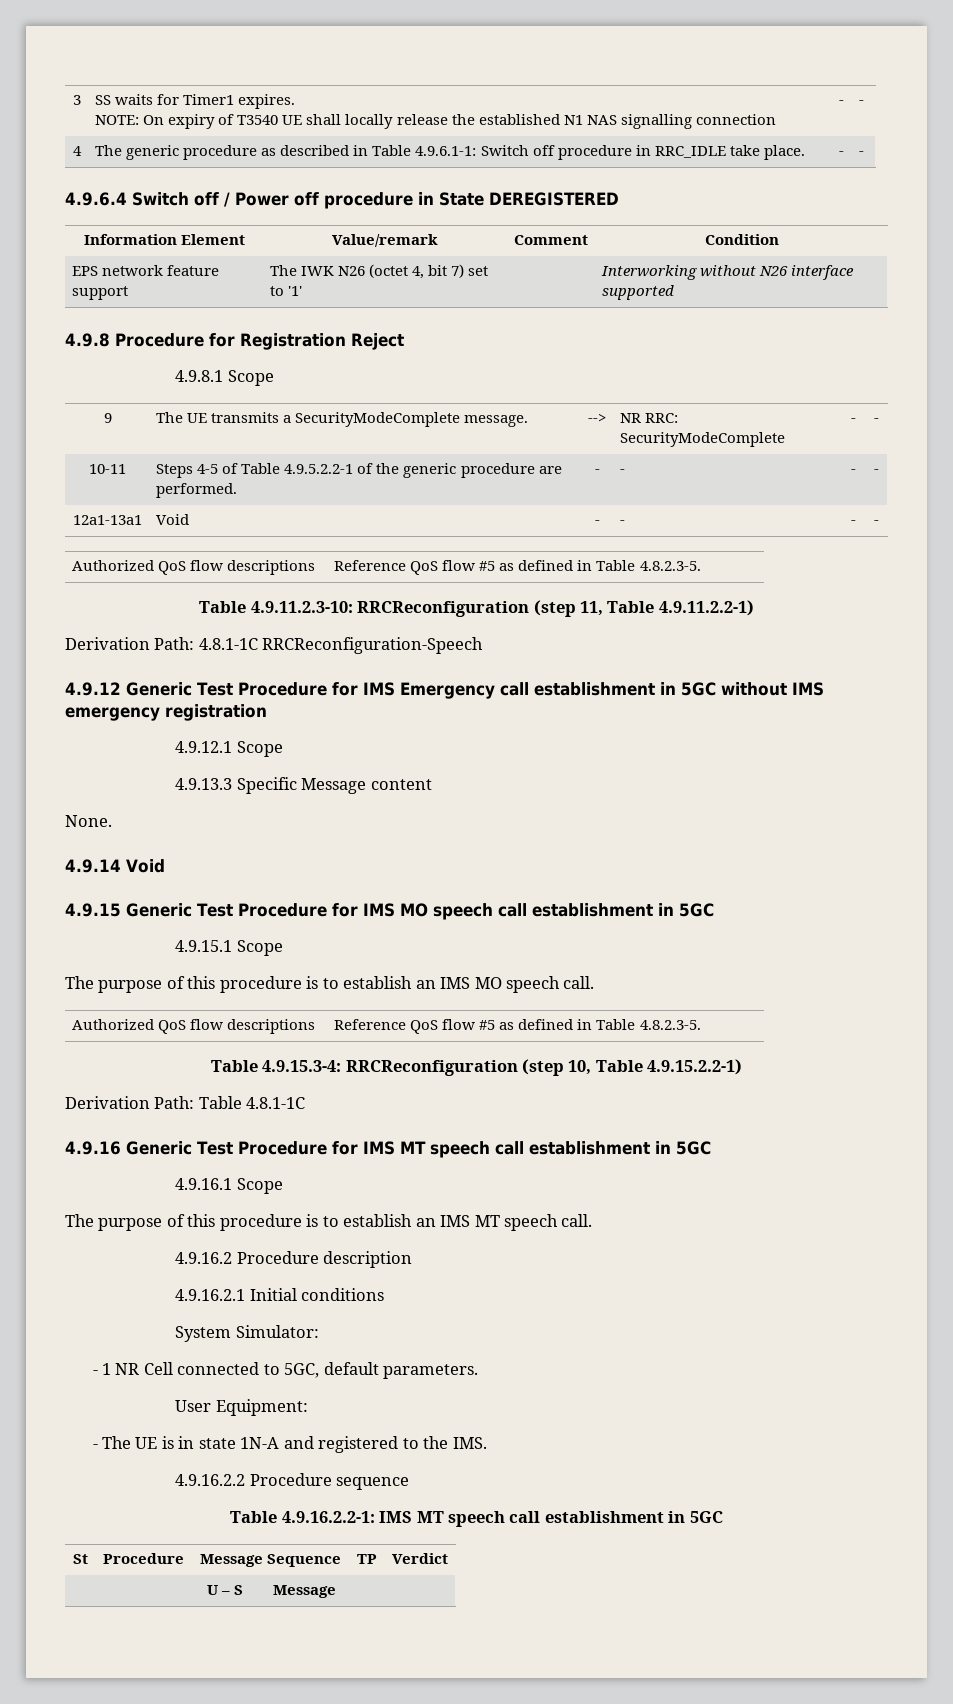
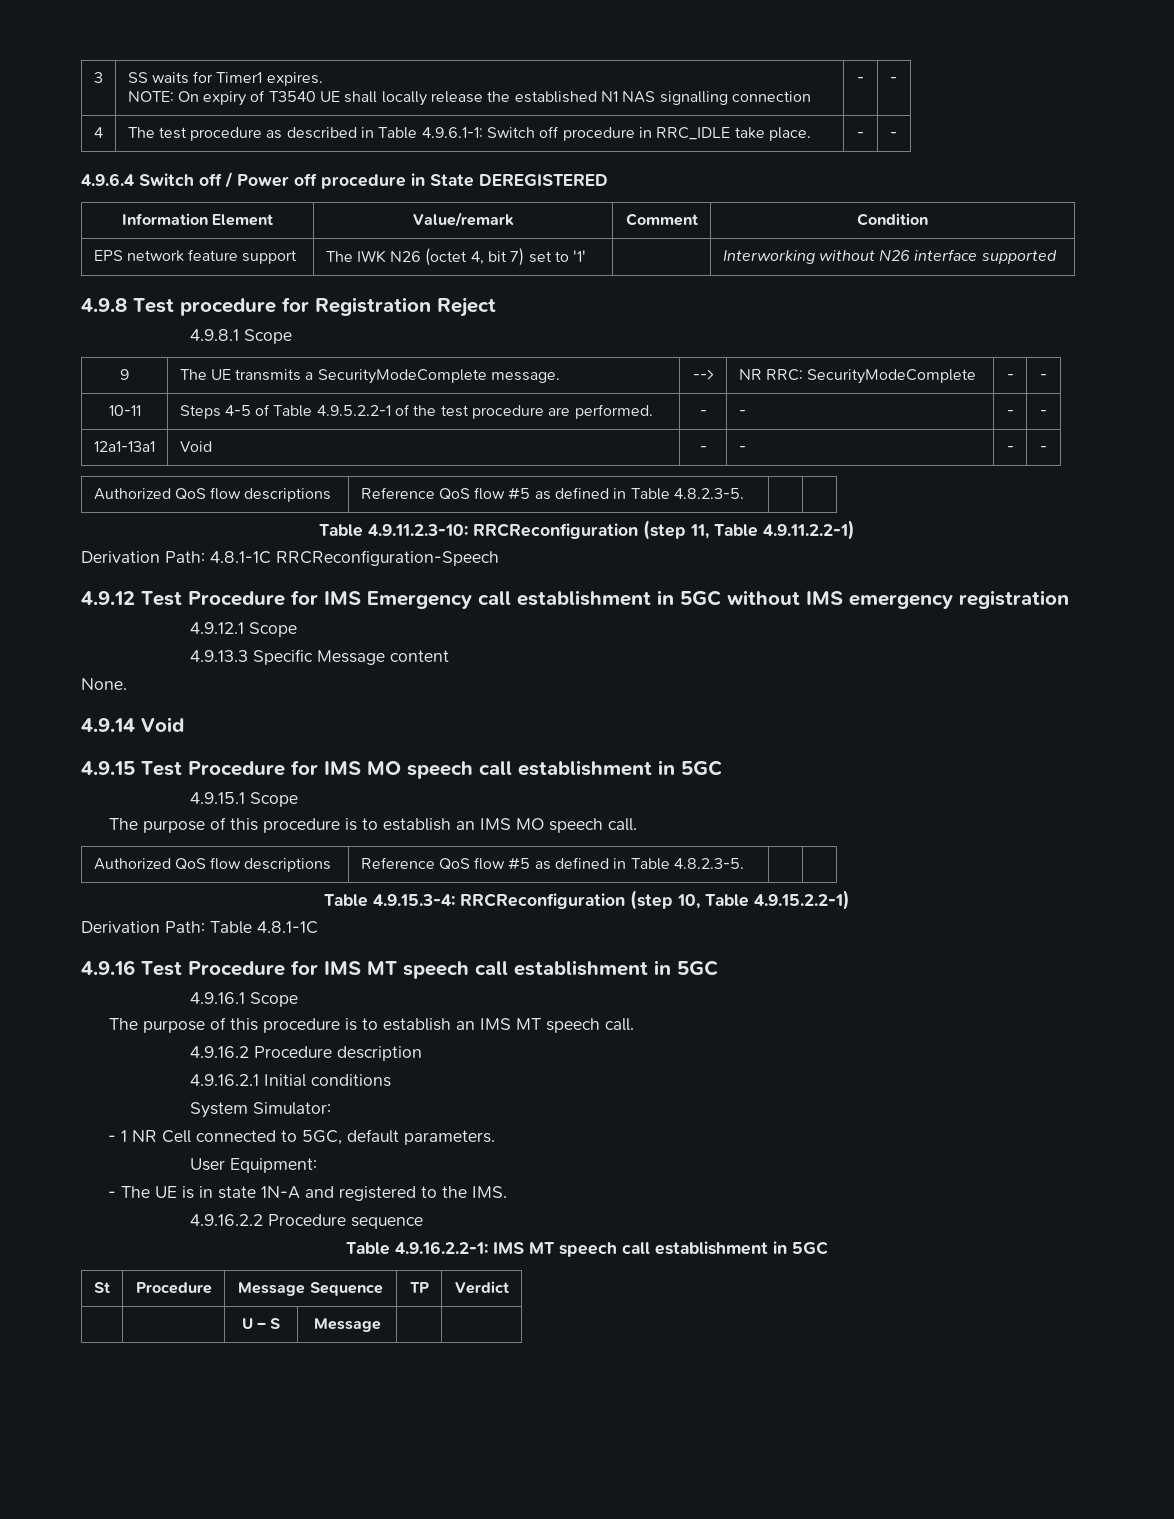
- 4 | The generic procedure as described in Table 4.9.6.1-1: Switch off procedure in RRC_IDLE take place. | - | -
+ 4 | The test procedure as described in Table 4.9.6.1-1: Switch off procedure in RRC_IDLE take place. | - | -
- 4.9.8 Procedure for Registration Reject
+ 4.9.8 Test procedure for Registration Reject
- 10-11 | Steps 4-5 of Table 4.9.5.2.2-1 of the generic procedure are performed. | - | - | - | -
+ 10-11 | Steps 4-5 of Table 4.9.5.2.2-1 of the test procedure are performed. | - | - | - | -
- 4.9.12 Generic Test Procedure for IMS Emergency call establishment in 5GC without IMS emergency registration
+ 4.9.12 Test Procedure for IMS Emergency call establishment in 5GC without IMS emergency registration
- 4.9.15 Generic Test Procedure for IMS MO speech call establishment in 5GC
+ 4.9.15 Test Procedure for IMS MO speech call establishment in 5GC
- 4.9.16 Generic Test Procedure for IMS MT speech call establishment in 5GC
+ 4.9.16 Test Procedure for IMS MT speech call establishment in 5GC

